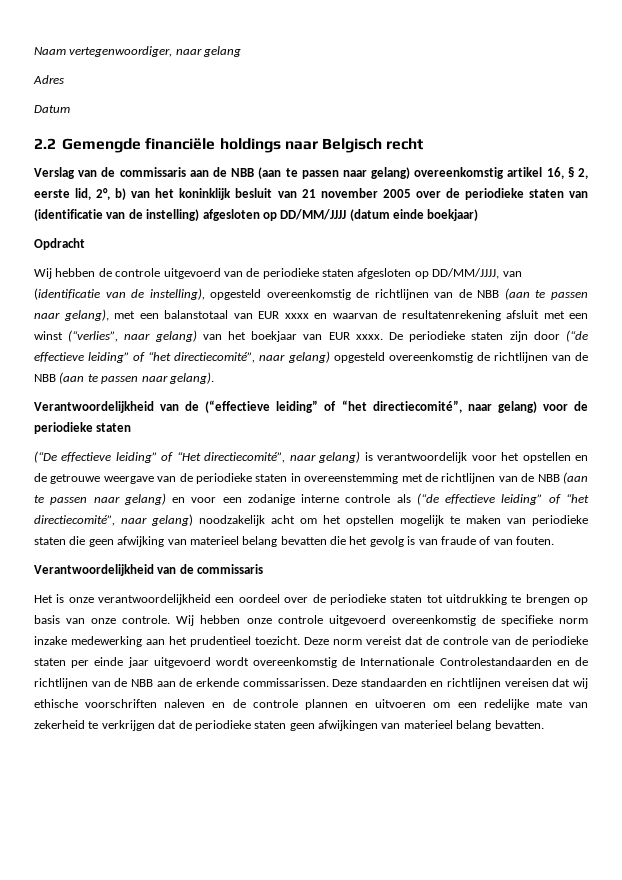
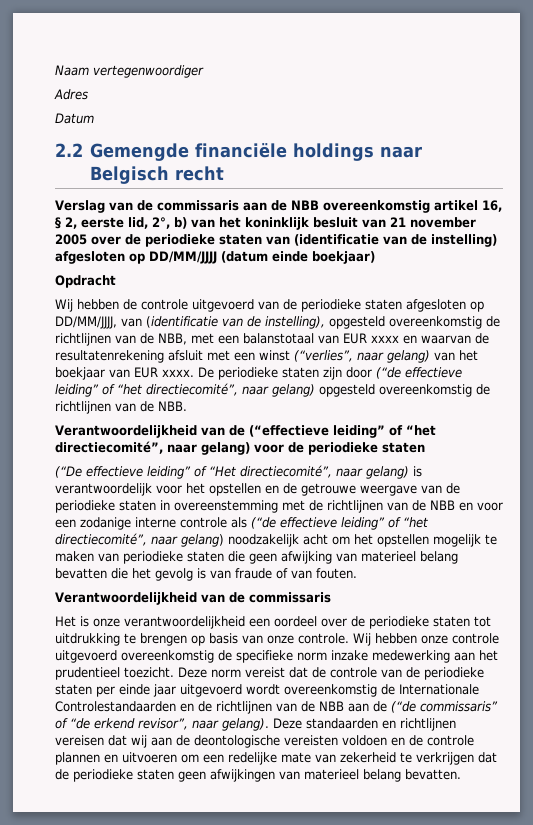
- Naam vertegenwoordiger, naar gelang
+ Naam vertegenwoordiger
- Verslag van de commissaris aan de NBB (aan te passen naar gelang) overeenkomstig artikel 16, § 2, eerste lid, 2°, b) van het koninklijk besluit van 21 november 2005 over de periodieke staten van (identificatie van de instelling) afgesloten op DD/MM/JJJJ (datum einde boekjaar)
+ Verslag van de commissaris aan de NBB overeenkomstig artikel 16, § 2, eerste lid, 2°, b) van het koninklijk besluit van 21 november 2005 over de periodieke staten van (identificatie van de instelling) afgesloten op DD/MM/JJJJ (datum einde boekjaar)
- Wij hebben de controle uitgevoerd van de periodieke staten afgesloten op DD/MM/JJJJ, van (identificatie van de instelling), opgesteld overeenkomstig de richtlijnen van de NBB (aan te passen naar gelang), met een balanstotaal van EUR xxxx en waarvan de resultatenrekening afsluit met een winst (“verlies”, naar gelang) van het boekjaar van EUR xxxx.
+ Wij hebben de controle uitgevoerd van de periodieke staten afgesloten op DD/MM/JJJJ, van (identificatie van de instelling), opgesteld overeenkomstig de richtlijnen van de NBB, met een balanstotaal van EUR xxxx en waarvan de resultatenrekening afsluit met een winst (“verlies”, naar gelang) van het boekjaar van EUR xxxx.
- De periodieke staten zijn door (“de effectieve leiding” of “het directiecomité”, naar gelang) opgesteld overeenkomstig de richtlijnen van de NBB (aan te passen naar gelang).
+ De periodieke staten zijn door (“de effectieve leiding” of “het directiecomité”, naar gelang) opgesteld overeenkomstig de richtlijnen van de NBB.
- (“De effectieve leiding” of “Het directiecomité”, naar gelang) is verantwoordelijk voor het opstellen en de getrouwe weergave van de periodieke staten in overeenstemming met de richtlijnen van de NBB (aan te passen naar gelang) en voor een zodanige interne controle als (“de effectieve leiding” of “het directiecomité”, naar gelang) noodzakelijk acht om het opstellen mogelijk te maken van periodieke staten die geen afwijking van materieel belang bevatten die het gevolg is van fraude of van fouten.
+ (“De effectieve leiding” of “Het directiecomité”, naar gelang) is verantwoordelijk voor het opstellen en de getrouwe weergave van de periodieke staten in overeenstemming met de richtlijnen van de NBB en voor een zodanige interne controle als (“de effectieve leiding” of “het directiecomité”, naar gelang) noodzakelijk acht om het opstellen mogelijk te maken van periodieke staten die geen afwijking van materieel belang bevatten die het gevolg is van fraude of van fouten.
- Deze norm vereist dat de controle van de periodieke staten per einde jaar uitgevoerd wordt overeenkomstig de Internationale Controlestandaarden en de richtlijnen van de NBB aan de erkende commissarissen.
+ Deze norm vereist dat de controle van de periodieke staten per einde jaar uitgevoerd wordt overeenkomstig de Internationale Controlestandaarden en de richtlijnen van de NBB aan de (“de commissaris” of “de erkend revisor”, naar gelang).
- Deze standaarden en richtlijnen vereisen dat wij ethische voorschriften naleven en de controle plannen en uitvoeren om een redelijke mate van zekerheid te verkrijgen dat de periodieke staten geen afwijkingen van materieel belang bevatten.
+ Deze standaarden en richtlijnen vereisen dat wij aan de deontologische vereisten voldoen en de controle plannen en uitvoeren om een redelijke mate van zekerheid te verkrijgen dat de periodieke staten geen afwijkingen van materieel belang bevatten.

